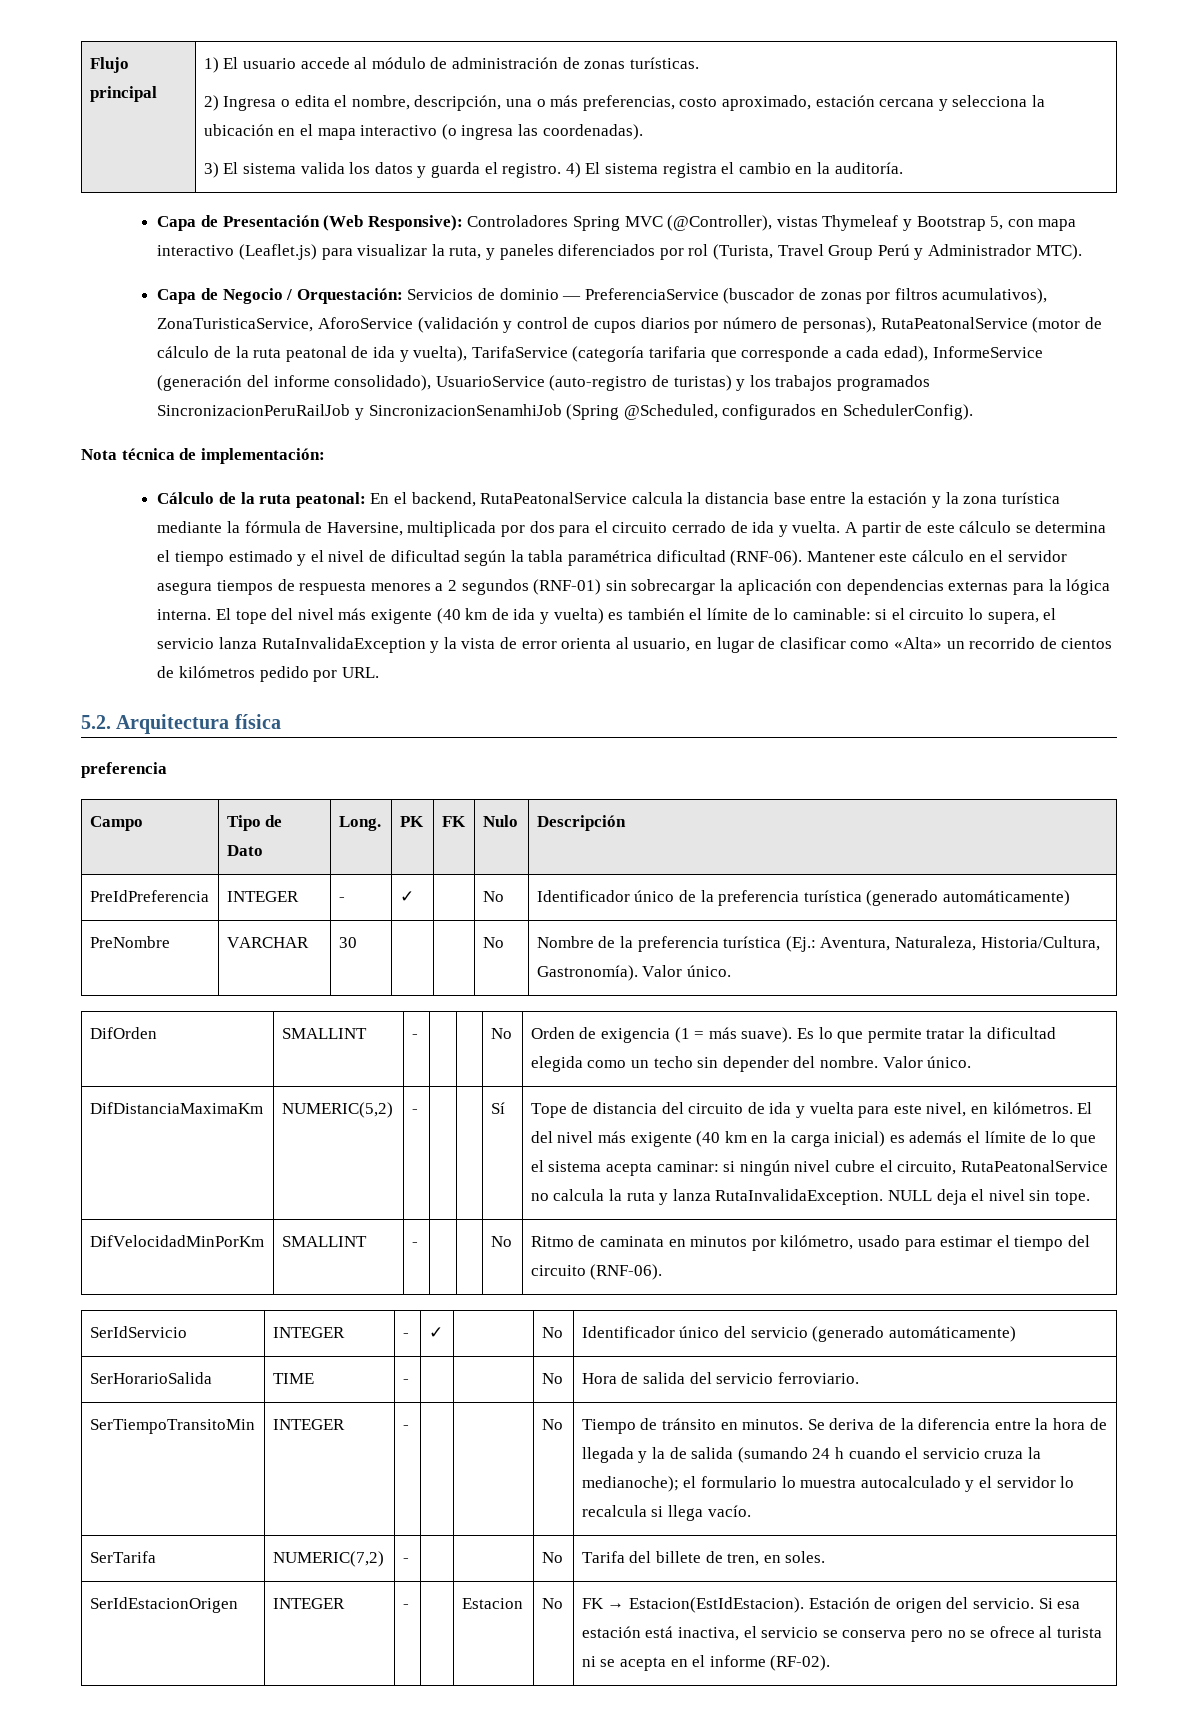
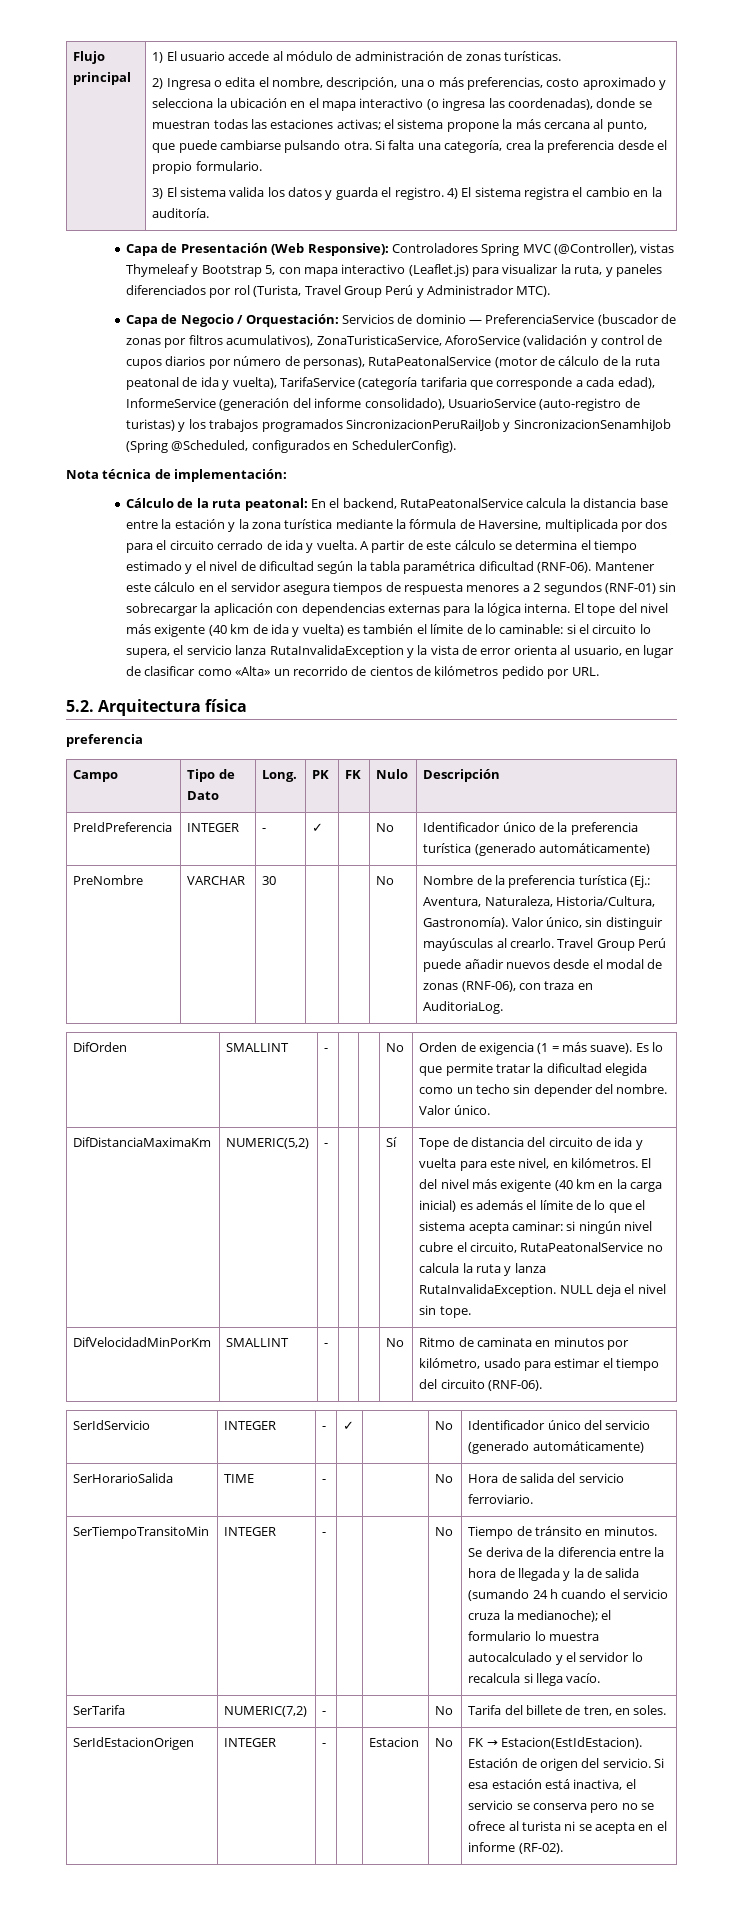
- 2) Ingresa o edita el nombre, descripción, una o más preferencias, costo aproximado, estación cercana y selecciona la ubicación en el mapa interactivo (o ingresa las coordenadas).
+ 2) Ingresa o edita el nombre, descripción, una o más preferencias, costo aproximado y selecciona la ubicación en el mapa interactivo (o ingresa las coordenadas), donde se muestran todas las estaciones activas; el sistema propone la más cercana al punto, que puede cambiarse pulsando otra. Si falta una categoría, crea la preferencia desde el propio formulario.
- PreNombre | VARCHAR | 30 | | | No | Nombre de la preferencia turística (Ej.: Aventura, Naturaleza, Historia/Cultura, Gastronomía). Valor único.
+ PreNombre | VARCHAR | 30 | | | No | Nombre de la preferencia turística (Ej.: Aventura, Naturaleza, Historia/Cultura, Gastronomía). Valor único, sin distinguir mayúsculas al crearlo. Travel Group Perú puede añadir nuevos desde el modal de zonas (RNF-06), con traza en AuditoriaLog.

